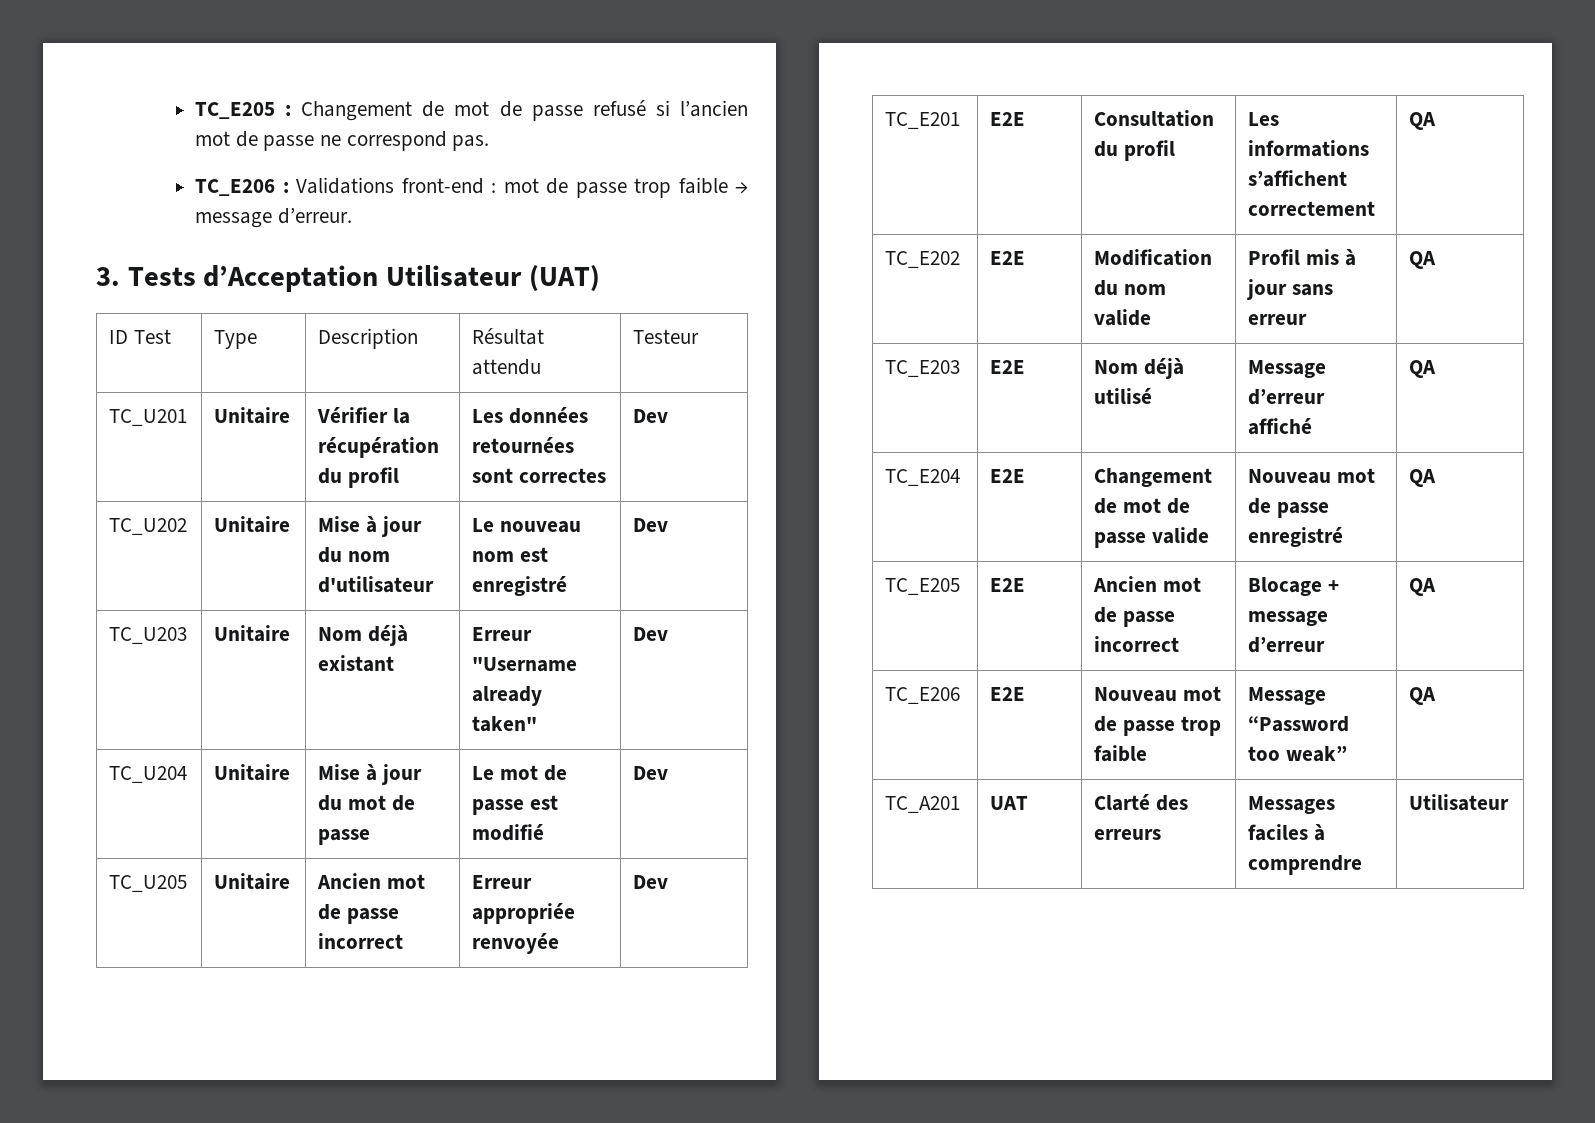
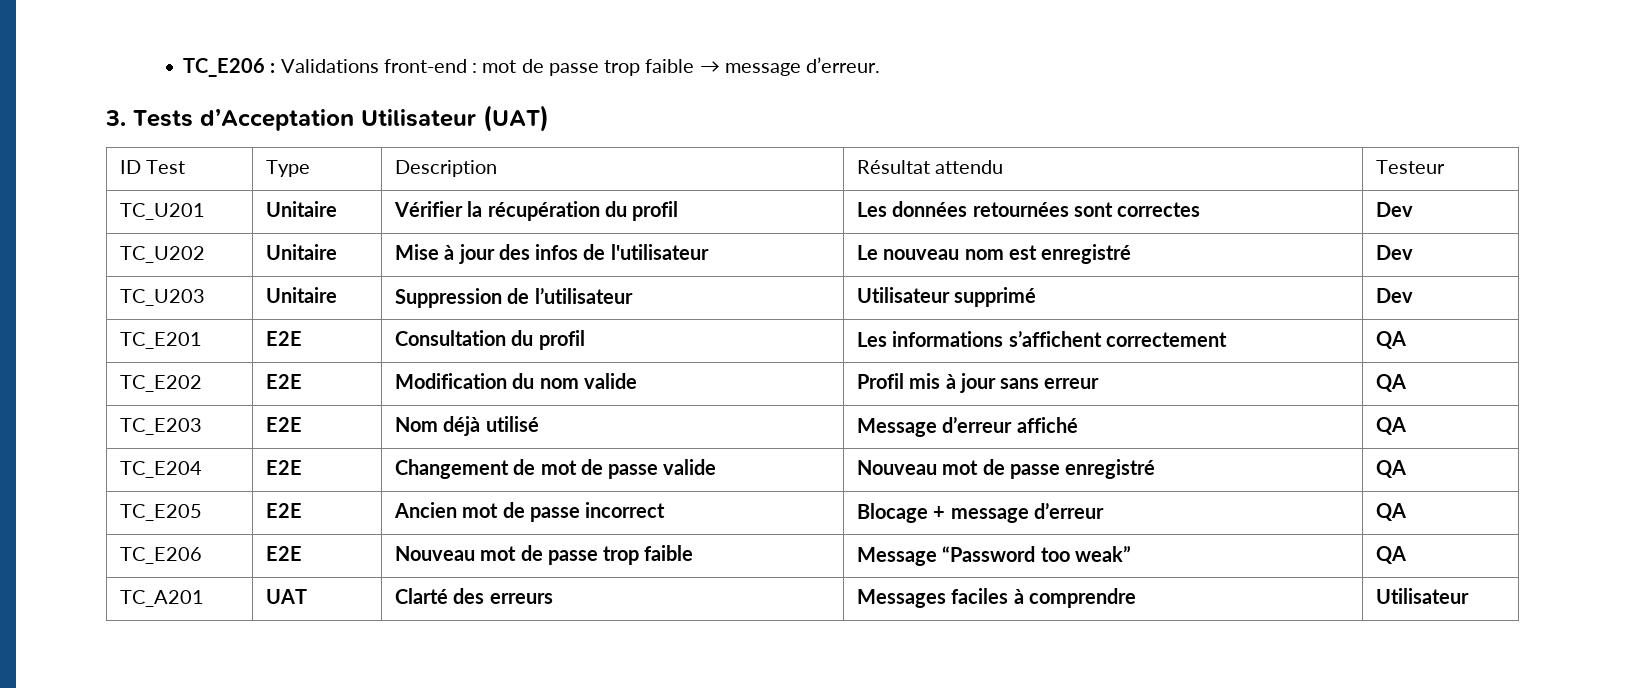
- TC_E205 : Changement de mot de passe refusé si l’ancien mot de passe ne correspond pas.
- TC_U202 | Unitaire | Mise à jour du nom d'utilisateur | Le nouveau nom est enregistré | Dev
+ TC_U202 | Unitaire | Mise à jour des infos de l'utilisateur | Le nouveau nom est enregistré | Dev
- TC_U203 | Unitaire | Nom déjà existant | Erreur "Username already taken" | Dev
- TC_U204 | Unitaire | Mise à jour du mot de passe | Le mot de passe est modifié | Dev
- TC_U205 | Unitaire | Ancien mot de passe incorrect | Erreur appropriée renvoyée | Dev
+ TC_U203 | Unitaire | Suppression de l’utilisateur | Utilisateur supprimé | Dev

